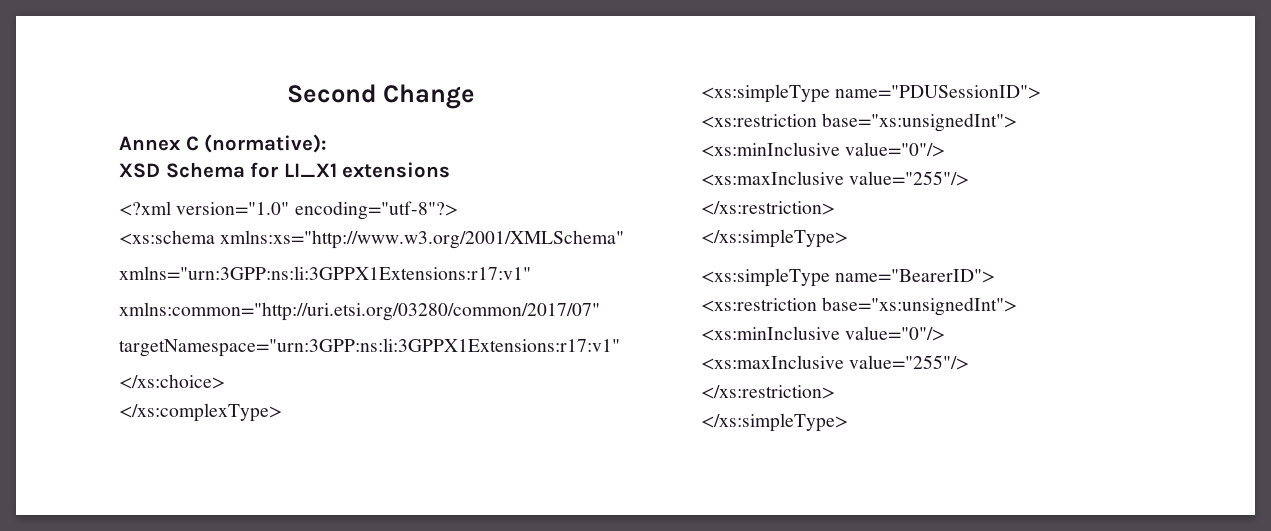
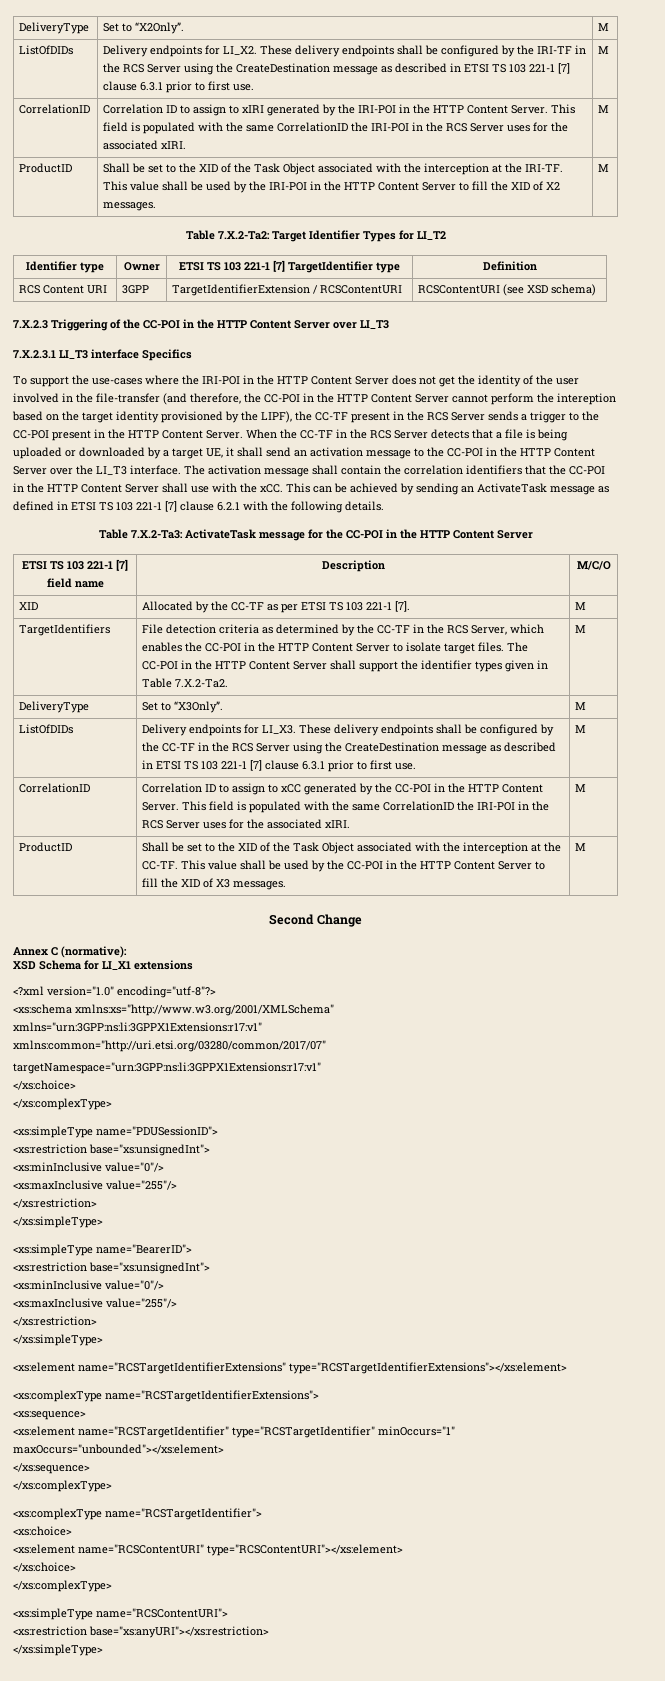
+ DeliveryType | Set to “X2Only”. | M
+ ListOfDIDs | Delivery endpoints for LI_X2. These delivery endpoints shall be configured by the IRI-TF in the RCS Server using the CreateDestination message as described in ETSI TS 103 221-1 [7] clause 6.3.1 prior to first use. | M
+ CorrelationID | Correlation ID to assign to xIRI generated by the IRI-POI in the HTTP Content Server. This field is populated with the same CorrelationID the IRI-POI in the RCS Server uses for the associated xIRI. | M
+ ProductID | Shall be set to the XID of the Task Object associated with the interception at the IRI-TF. This value shall be used by the IRI-POI in the HTTP Content Server to fill the XID of X2 messages. | M
+ Table 7.X.2-Ta2: Target Identifier Types for LI_T2
+ Identifier type | Owner | ETSI TS 103 221-1 [7] TargetIdentifier type | Definition
+ RCS Content URI | 3GPP | TargetIdentifierExtension / RCSContentURI | RCSContentURI (see XSD schema)
+ 7.X.2.3 Triggering of the CC-POI in the HTTP Content Server over LI_T3
+ 7.X.2.3.1 LI_T3 interface Specifics
+ To support the use-cases where the IRI-POI in the HTTP Content Server does not get the identity of the user involved in the file-transfer (and therefore, the CC-POI in the HTTP Content Server cannot perform the intereption based on the target identity provisioned by the LIPF), the CC-TF present in the RCS Server sends a trigger to the CC-POI present in the HTTP Content Server. When the CC-TF in the RCS Server detects that a file is being uploaded or downloaded by a target UE, it shall send an activation message to the CC-POI in the HTTP Content Server over the LI_T3 interface. The activation message shall contain the correlation identifiers that the CC-POI in the HTTP Content Server shall use with the xCC. This can be achieved by sending an ActivateTask message as defined in ETSI TS 103 221-1 [7] clause 6.2.1 with the following details.
+ Table 7.X.2-Ta3: ActivateTask message for the CC-POI in the HTTP Content Server
+ ETSI TS 103 221-1 [7] field name | Description | M/C/O
+ XID | Allocated by the CC-TF as per ETSI TS 103 221-1 [7]. | M
+ TargetIdentifiers | File detection criteria as determined by the CC-TF in the RCS Server, which enables the CC-POI in the HTTP Content Server to isolate target files. The CC-POI in the HTTP Content Server shall support the identifier types given in Table 7.X.2-Ta2. | M
+ DeliveryType | Set to “X3Only”. | M
+ ListOfDIDs | Delivery endpoints for LI_X3. These delivery endpoints shall be configured by the CC-TF in the RCS Server using the CreateDestination message as described in ETSI TS 103 221-1 [7] clause 6.3.1 prior to first use. | M
+ CorrelationID | Correlation ID to assign to xCC generated by the CC-POI in the HTTP Content Server. This field is populated with the same CorrelationID the IRI-POI in the RCS Server uses for the associated xIRI. | M
+ ProductID | Shall be set to the XID of the Task Object associated with the interception at the CC-TF. This value shall be used by the CC-POI in the HTTP Content Server to fill the XID of X3 messages. | M
+ <xs:element name="RCSTargetIdentifierExtensions" type="RCSTargetIdentifierExtensions"></xs:element>
+ <xs:complexType name="RCSTargetIdentifierExtensions">
+ <xs:sequence>
+ <xs:element name="RCSTargetIdentifier" type="RCSTargetIdentifier" minOccurs="1" maxOccurs="unbounded"></xs:element>
+ </xs:sequence>
+ </xs:complexType>
+ <xs:complexType name="RCSTargetIdentifier">
+ <xs:choice>
+ <xs:element name="RCSContentURI" type="RCSContentURI"></xs:element>
+ </xs:choice>
+ </xs:complexType>
+ <xs:simpleType name="RCSContentURI">
+ <xs:restriction base="xs:anyURI"></xs:restriction>
+ </xs:simpleType>

